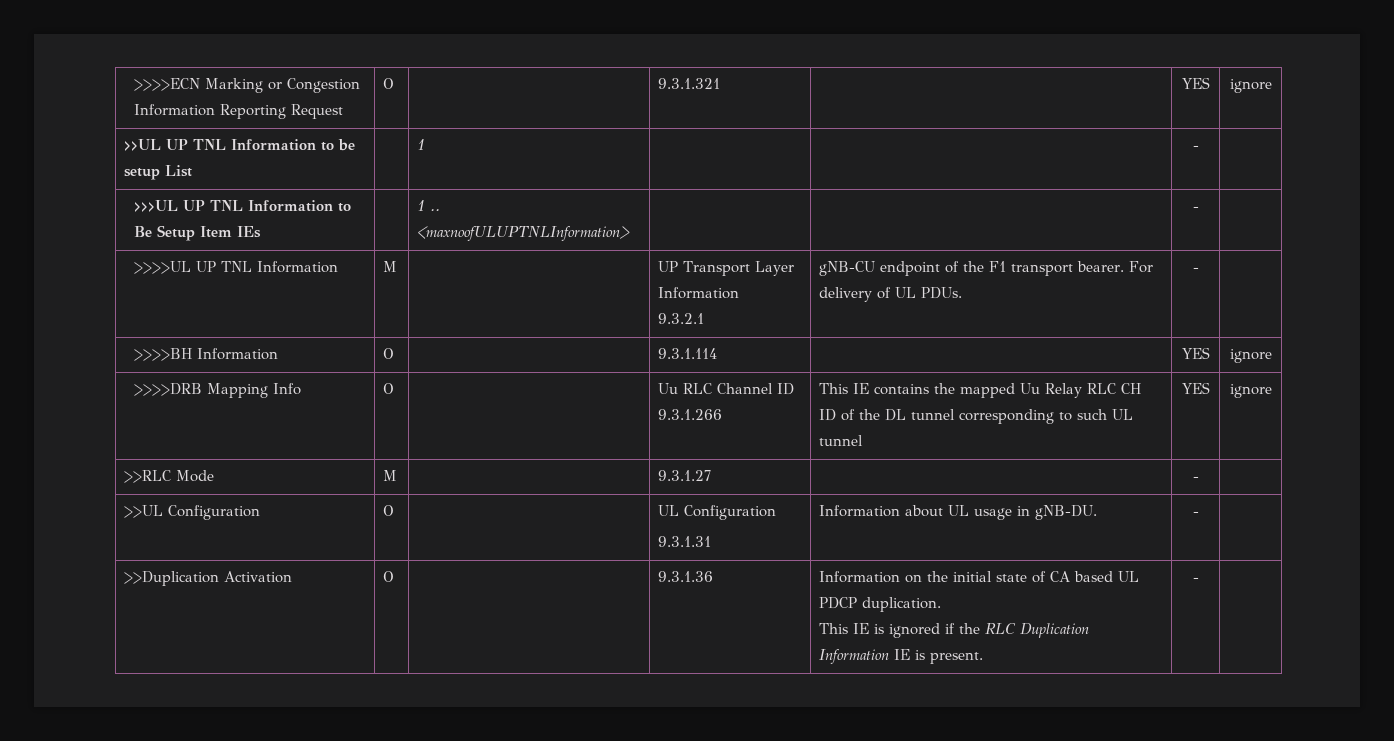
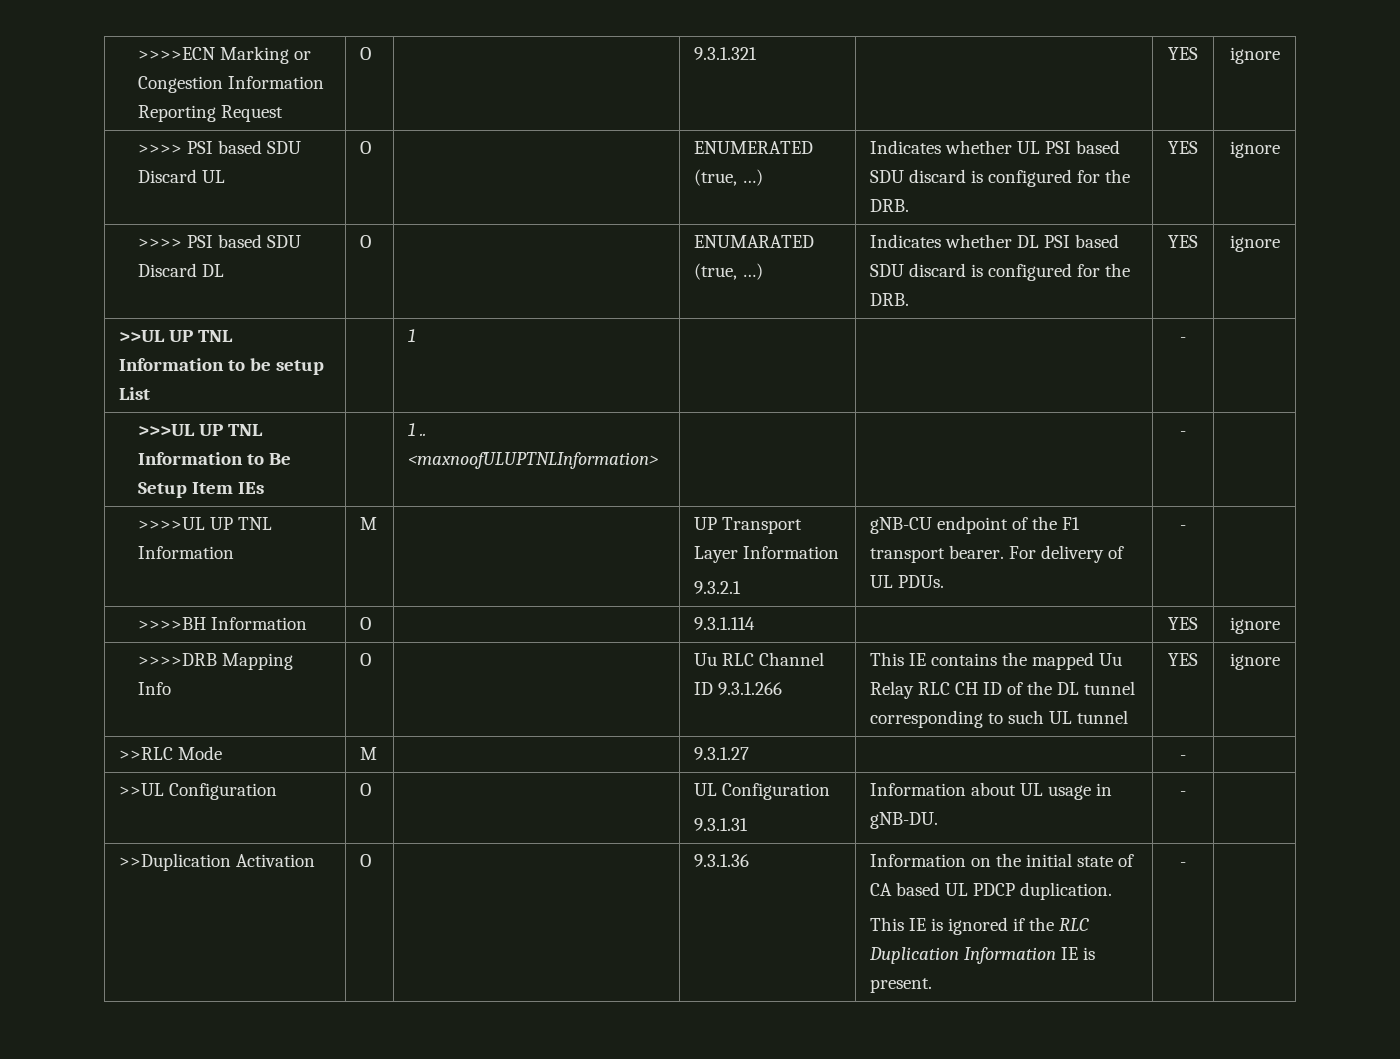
+ >>>> PSI based SDU Discard UL | O | | ENUMERATED (true, …) | Indicates whether UL PSI based SDU discard is configured for the DRB. | YES | ignore
+ >>>> PSI based SDU Discard DL | O | | ENUMARATED (true, …) | Indicates whether DL PSI based SDU discard is configured for the DRB. | YES | ignore

